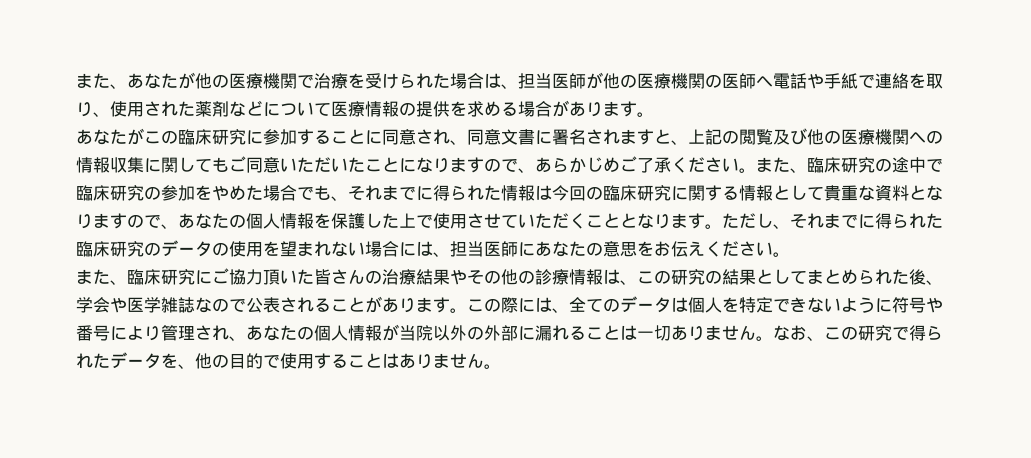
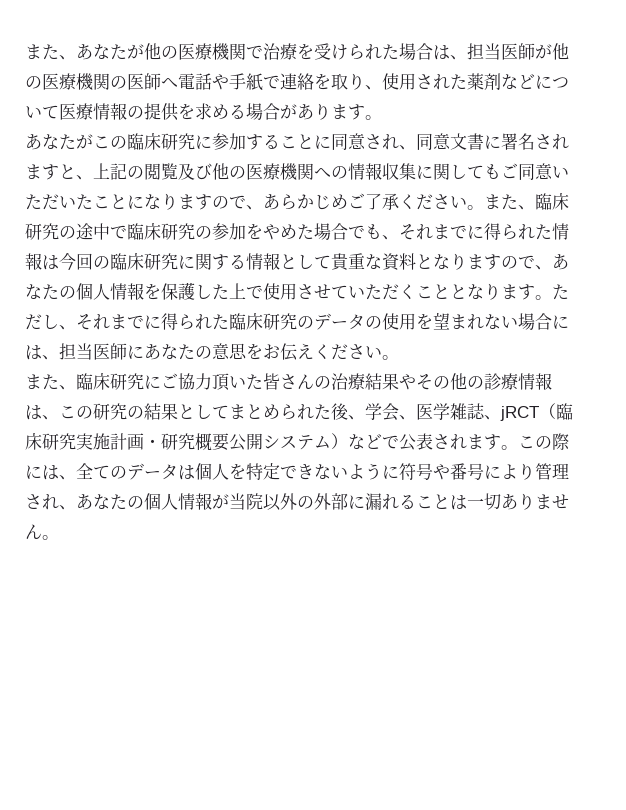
- また、臨床研究にご協力頂いた皆さんの治療結果やその他の診療情報は、この研究の結果としてまとめられた後、学会や医学雑誌なので公表されることがあります。
+ また、臨床研究にご協力頂いた皆さんの治療結果やその他の診療情報は、この研究の結果としてまとめられた後、学会、医学雑誌、jRCT（臨床研究実施計画・研究概要公開システム）などで公表されます。
- なお、この研究で得られたデータを、他の目的で使用することはありません。

